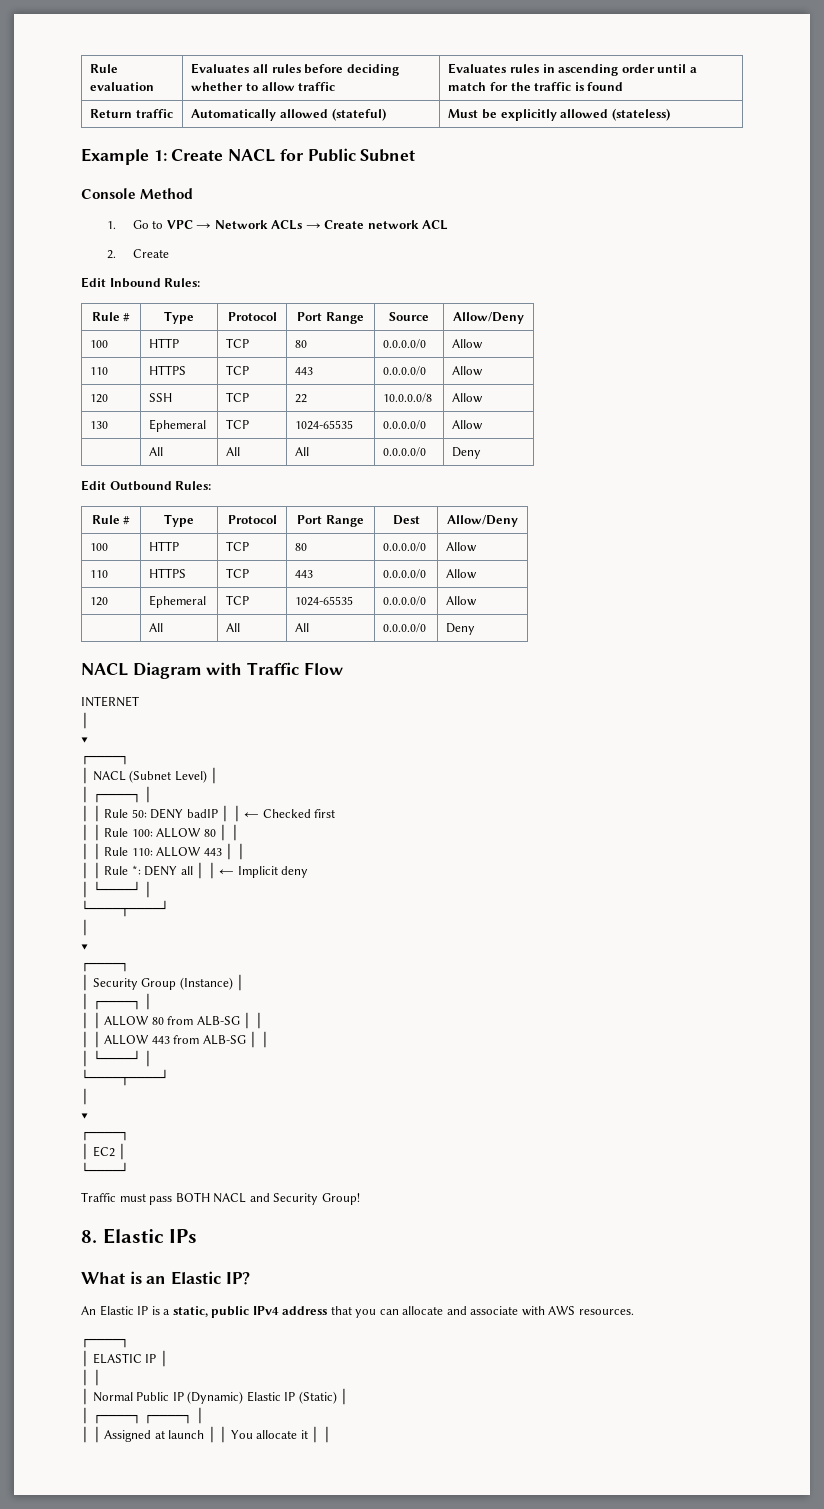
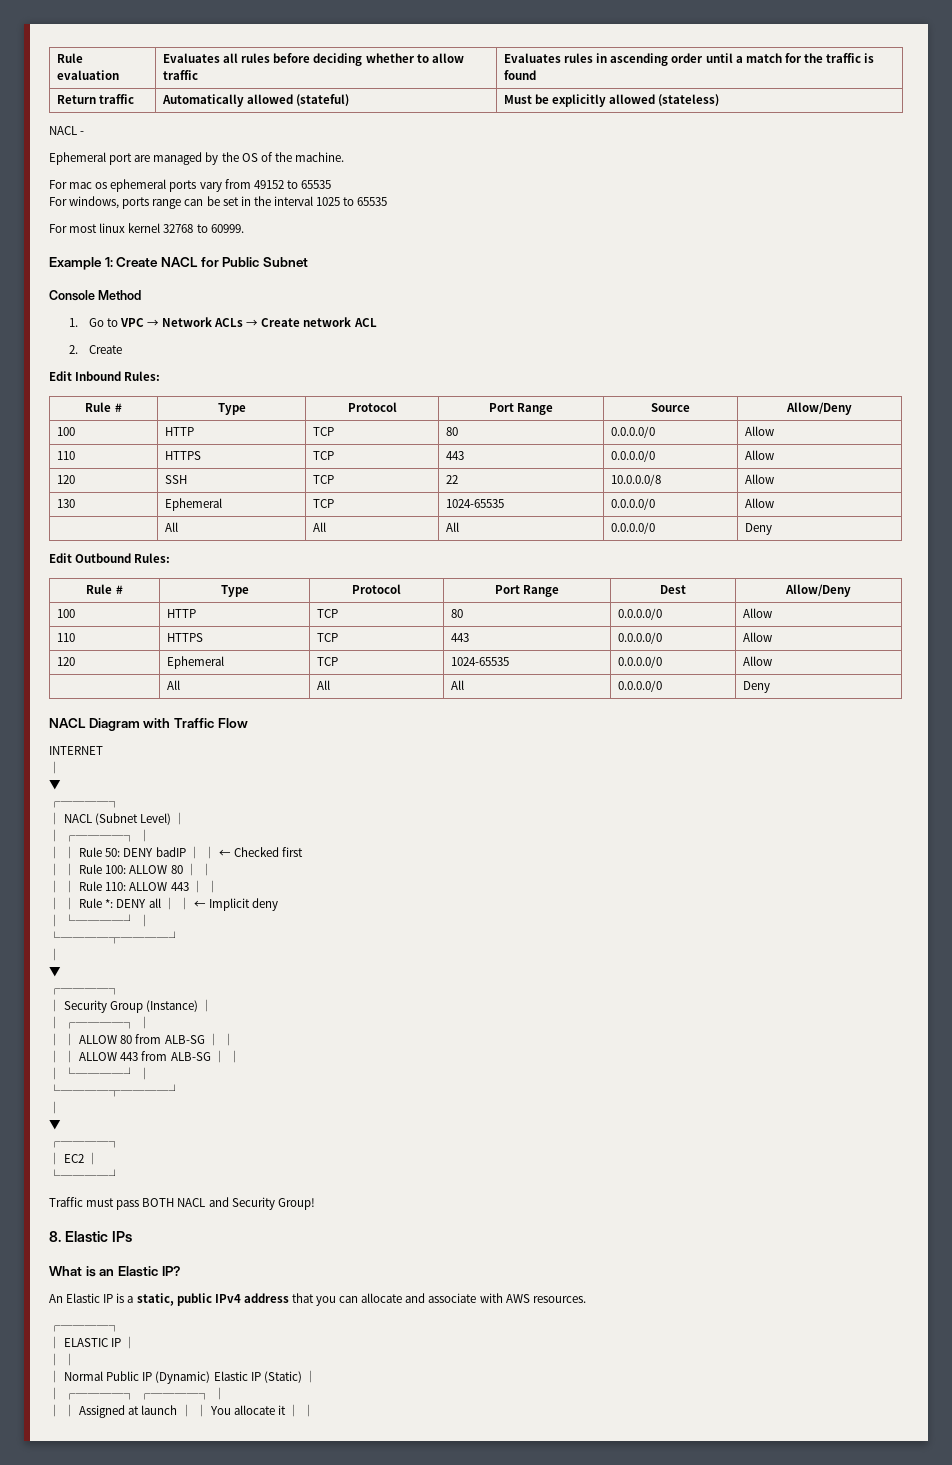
+ NACL -
+ Ephemeral port are managed by the OS of the machine.
+ For mac os ephemeral ports vary from 49152 to 65535
+ For windows, ports range can be set in the interval 1025 to 65535
+ For most linux kernel 32768 to 60999.

